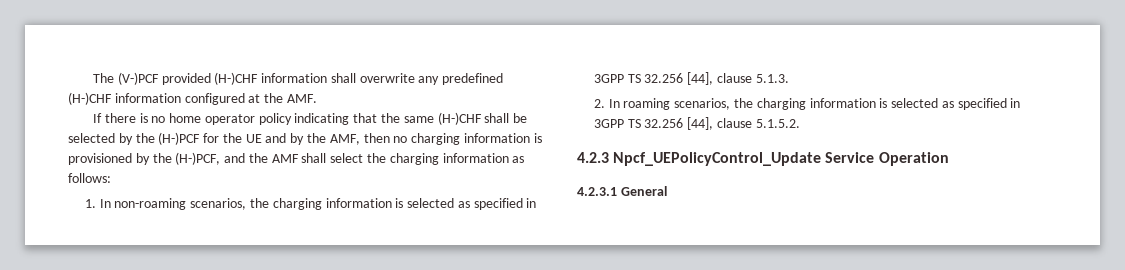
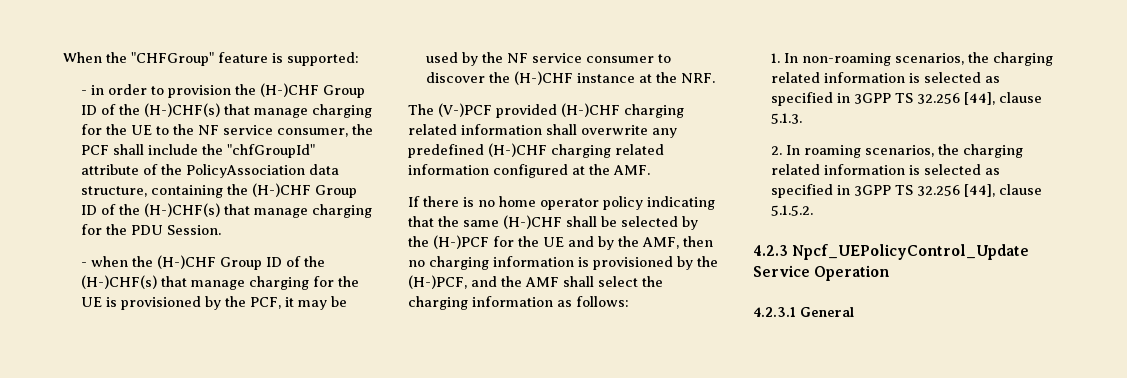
+ When the "CHFGroup" feature is supported:
+ - in order to provision the (H-)CHF Group ID of the (H-)CHF(s) that manage charging for the UE to the NF service consumer, the PCF shall include the "chfGroupId" attribute of the PolicyAssociation data structure, containing the (H-)CHF Group ID of the (H-)CHF(s) that manage charging for the PDU Session.
+ - when the (H-)CHF Group ID of the (H-)CHF(s) that manage charging for the UE is provisioned by the PCF, it may be used by the NF service consumer to discover the (H-)CHF instance at the NRF.
- The (V-)PCF provided (H-)CHF information shall overwrite any predefined (H-)CHF information configured at the AMF.
+ The (V-)PCF provided (H-)CHF charging related information shall overwrite any predefined (H-)CHF charging related information configured at the AMF.
- 1. In non-roaming scenarios, the charging information is selected as specified in 3GPP TS 32.256 [44], clause 5.1.3.
+ 1. In non-roaming scenarios, the charging related information is selected as specified in 3GPP TS 32.256 [44], clause 5.1.3.
- 2. In roaming scenarios, the charging information is selected as specified in 3GPP TS 32.256 [44], clause 5.1.5.2.
+ 2. In roaming scenarios, the charging related information is selected as specified in 3GPP TS 32.256 [44], clause 5.1.5.2.

